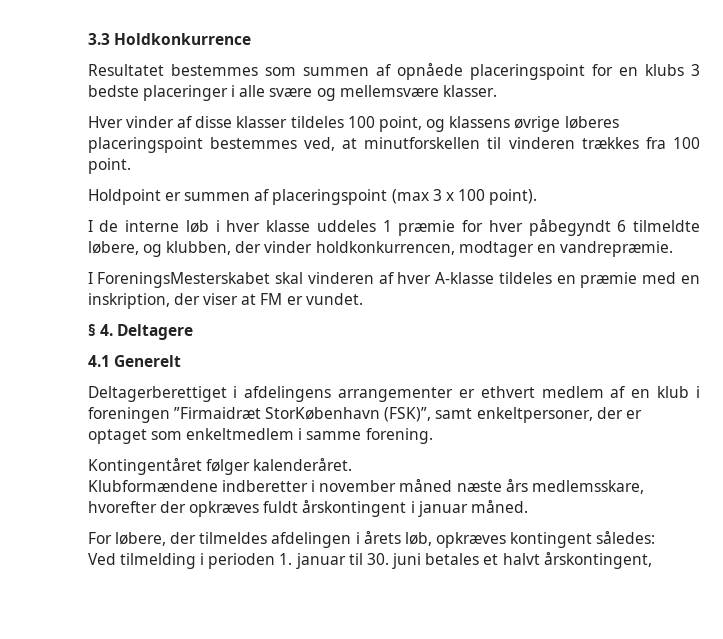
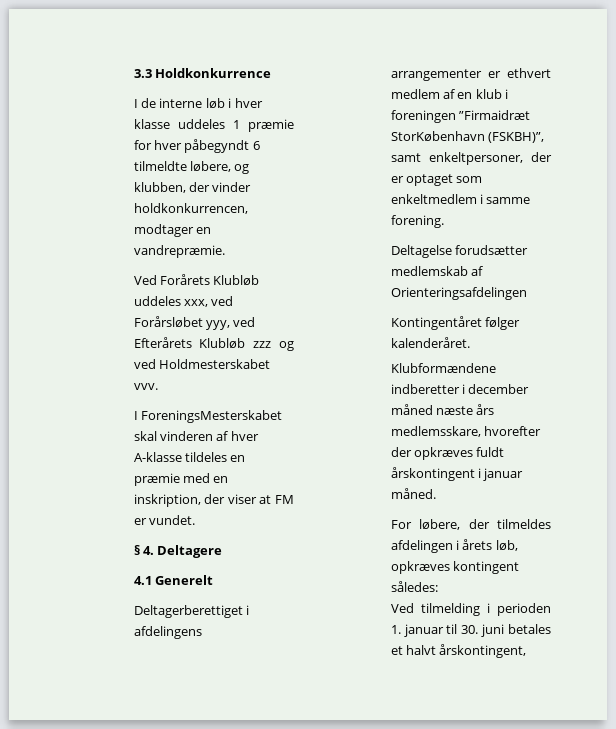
- Resultatet bestemmes som summen af opnåede placeringspoint for en klubs 3 bedste placeringer i alle svære og mellemsvære klasser.
- Hver vinder af disse klasser tildeles 100 point, og klassens øvrige løberes placeringspoint bestemmes ved, at minutforskellen til vinderen trækkes fra 100 point.
- Holdpoint er summen af placeringspoint (max 3 x 100 point).
+ Ved Forårets Klubløb uddeles xxx, ved Forårsløbet yyy, ved Efterårets Klubløb zzz og ved Holdmesterskabet vvv.
- Deltagerberettiget i afdelingens arrangementer er ethvert medlem af en klub i foreningen ”Firmaidræt StorKøbenhavn (FSK)”, samt enkeltpersoner, der er optaget som enkeltmedlem i samme forening.
+ Deltagerberettiget i afdelingens arrangementer er ethvert medlem af en klub i foreningen ”Firmaidræt StorKøbenhavn (FSKBH)”, samt enkeltpersoner, der er optaget som enkeltmedlem i samme forening.
+ Deltagelse forudsætter medlemskab af Orienteringsafdelingen
- Klubformændene indberetter i november måned næste års medlemsskare, hvorefter der opkræves fuldt årskontingent i januar måned.
+ Klubformændene indberetter i december måned næste års medlemsskare, hvorefter der opkræves fuldt årskontingent i januar måned.

